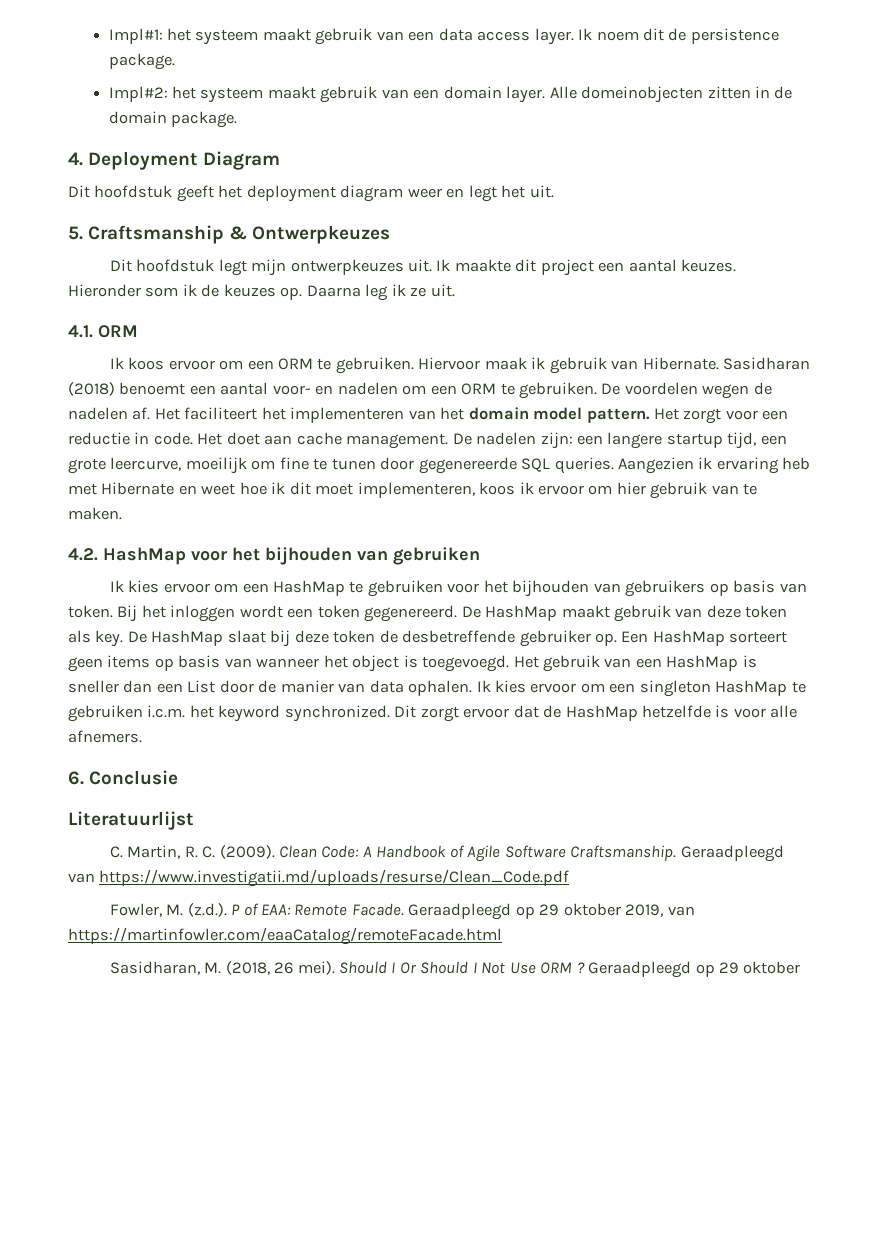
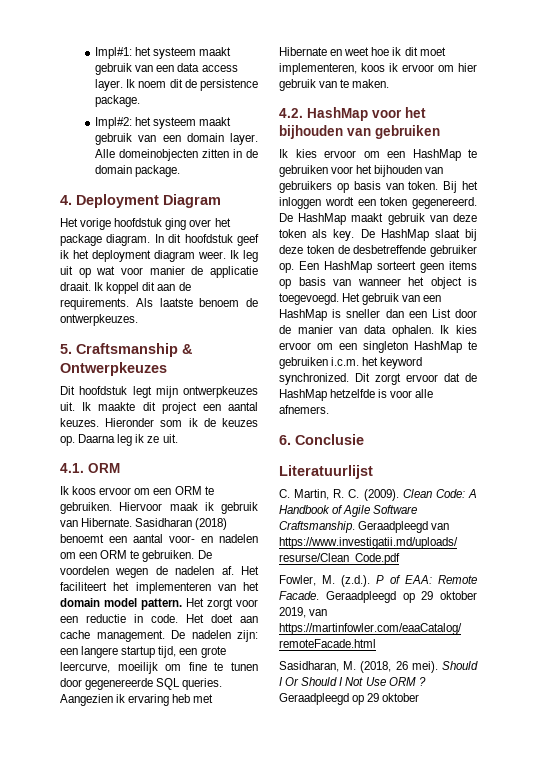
- Dit hoofdstuk geeft het deployment diagram weer en legt het uit.
+ Het vorige hoofdstuk ging over het package diagram. In dit hoofdstuk geef ik het deployment diagram weer. Ik leg uit op wat voor manier de applicatie draait. Ik koppel dit aan de requirements. Als laatste benoem de ontwerpkeuzes.

